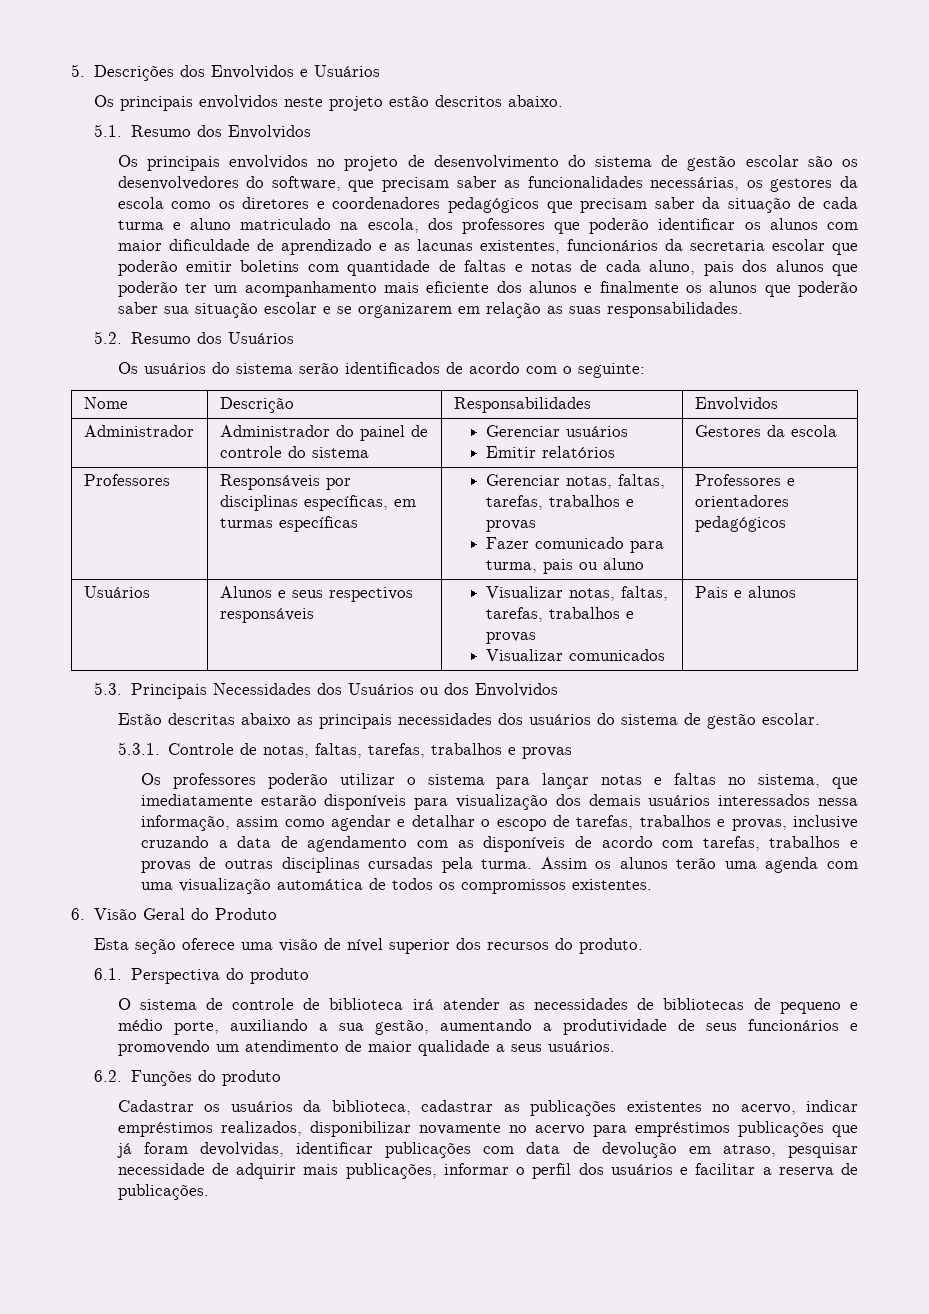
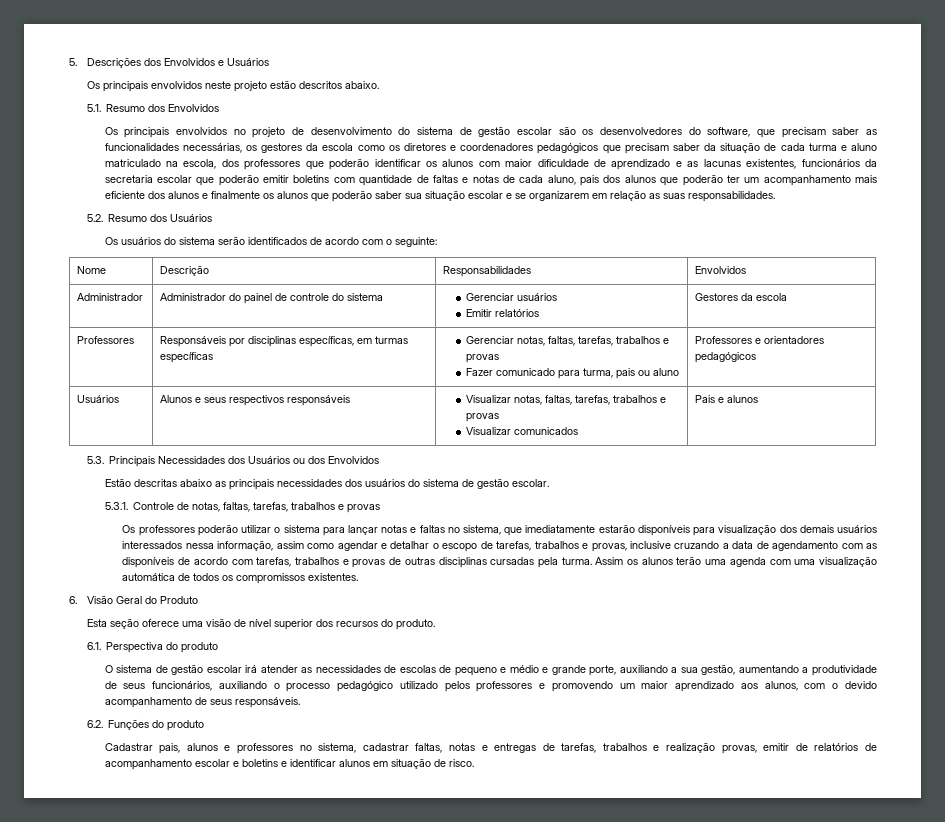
- O sistema de controle de biblioteca irá atender as necessidades de bibliotecas de pequeno e médio porte, auxiliando a sua gestão, aumentando a produtividade de seus funcionários e promovendo um atendimento de maior qualidade a seus usuários.
+ O sistema de gestão escolar irá atender as necessidades de escolas de pequeno e médio e grande porte, auxiliando a sua gestão, aumentando a produtividade de seus funcionários, auxiliando o processo pedagógico utilizado pelos professores e promovendo um maior aprendizado aos alunos, com o devido acompanhamento de seus responsáveis.
- Cadastrar os usuários da biblioteca, cadastrar as publicações existentes no acervo, indicar empréstimos realizados, disponibilizar novamente no acervo para empréstimos publicações que já foram devolvidas, identificar publicações com data de devolução em atraso, pesquisar necessidade de adquirir mais publicações, informar o perfil dos usuários e facilitar a reserva de publicações.
+ Cadastrar pais, alunos e professores no sistema, cadastrar faltas, notas e entregas de tarefas, trabalhos e realização provas, emitir de relatórios de acompanhamento escolar e boletins e identificar alunos em situação de risco.

